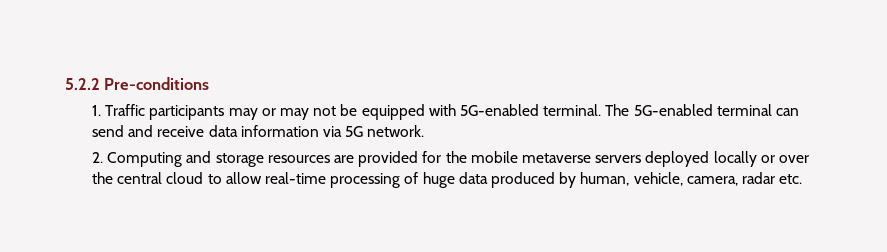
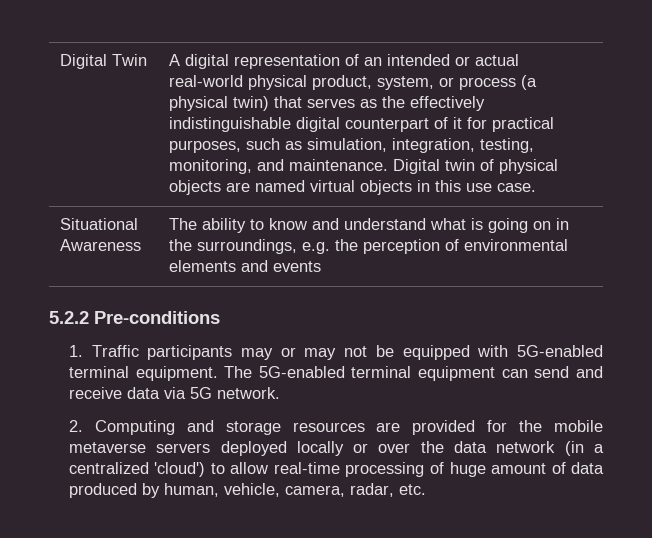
+ Digital Twin | A digital representation of an intended or actual real-world physical product, system, or process (a physical twin) that serves as the effectively indistinguishable digital counterpart of it for practical purposes, such as simulation, integration, testing, monitoring, and maintenance. Digital twin of physical objects are named virtual objects in this use case.
+ Situational Awareness | The ability to know and understand what is going on in the surroundings, e.g. the perception of environmental elements and events
- 1. Traffic participants may or may not be equipped with 5G-enabled terminal.
+ 1. Traffic participants may or may not be equipped with 5G-enabled terminal equipment.
- The 5G-enabled terminal can send and receive data information via 5G network.
+ The 5G-enabled terminal equipment can send and receive data via 5G network.
- 2. Computing and storage resources are provided for the mobile metaverse servers deployed locally or over the central cloud to allow real-time processing of huge data produced by human, vehicle, camera, radar etc.
+ 2. Computing and storage resources are provided for the mobile metaverse servers deployed locally or over the data network (in a centralized 'cloud') to allow real-time processing of huge amount of data produced by human, vehicle, camera, radar, etc.

